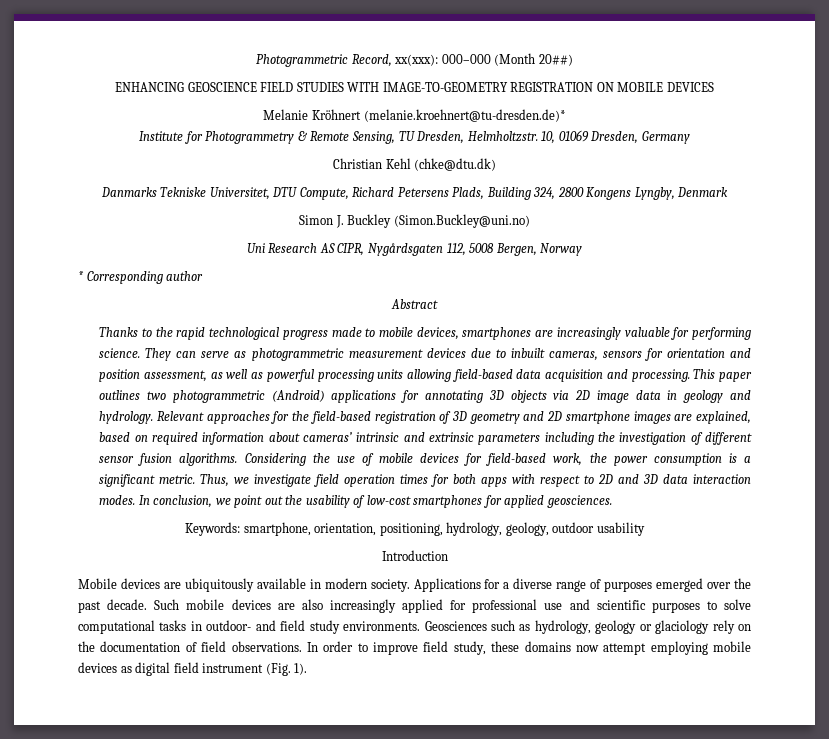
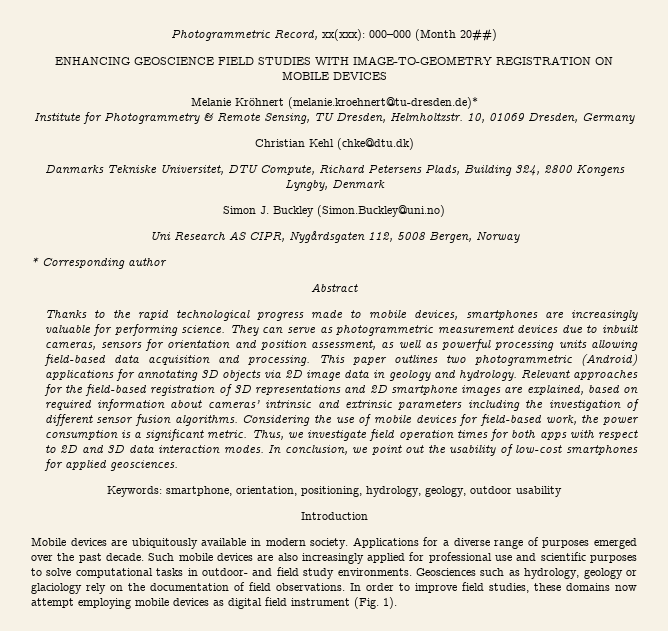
- Relevant approaches for the field-based registration of 3D geometry and 2D smartphone images are explained, based on required information about cameras’ intrinsic and extrinsic parameters including the investigation of different sensor fusion algorithms.
+ Relevant approaches for the field-based registration of 3D representations and 2D smartphone images are explained, based on required information about cameras’ intrinsic and extrinsic parameters including the investigation of different sensor fusion algorithms.
- In order to improve field study, these domains now attempt employing mobile devices as digital field instrument (Fig. 1).
+ In order to improve field studies, these domains now attempt employing mobile devices as digital field instrument (Fig. 1).

